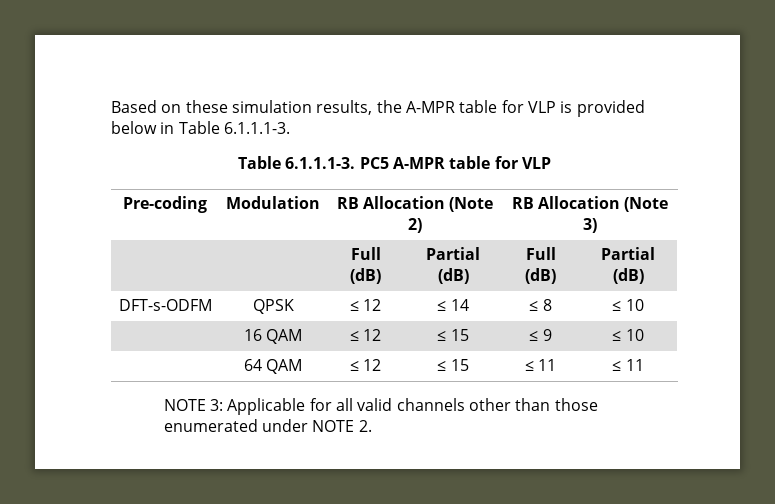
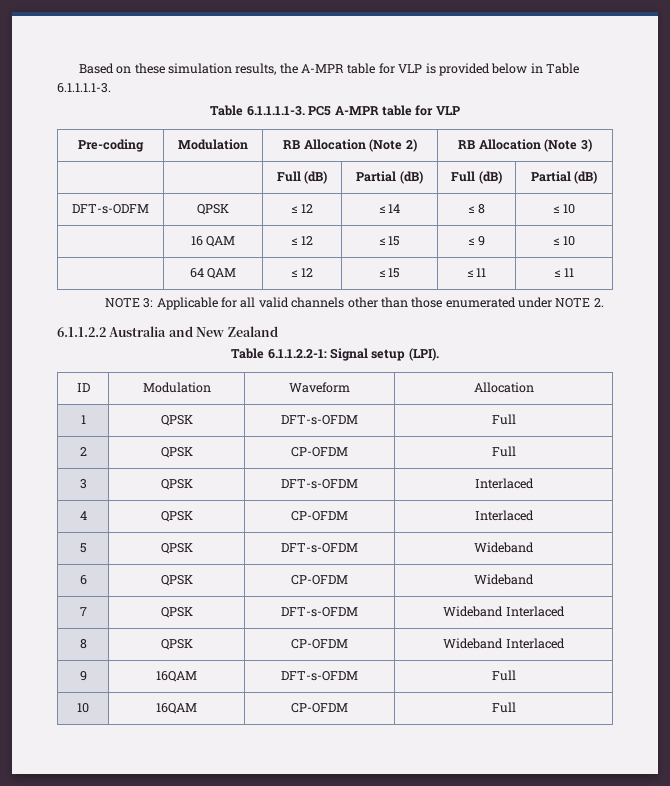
- Based on these simulation results, the A-MPR table for VLP is provided below in Table 6.1.1.1-3.
- Table 6.1.1.1-3. PC5 A-MPR table for VLP
+ Based on these simulation results, the A-MPR table for VLP is provided below in Table 6.1.1.1.1-3.
+ Table 6.1.1.1.1-3. PC5 A-MPR table for VLP
+ 6.1.1.2.2 Australia and New Zealand
+ Table 6.1.1.2.2-1: Signal setup (LPI).
+ ID | Modulation | Waveform | Allocation
+ 1 | QPSK | DFT-s-OFDM | Full
+ 2 | QPSK | CP-OFDM | Full
+ 3 | QPSK | DFT-s-OFDM | Interlaced
+ 4 | QPSK | CP-OFDM | Interlaced
+ 5 | QPSK | DFT-s-OFDM | Wideband
+ 6 | QPSK | CP-OFDM | Wideband
+ 7 | QPSK | DFT-s-OFDM | Wideband Interlaced
+ 8 | QPSK | CP-OFDM | Wideband Interlaced
+ 9 | 16QAM | DFT-s-OFDM | Full
+ 10 | 16QAM | CP-OFDM | Full

